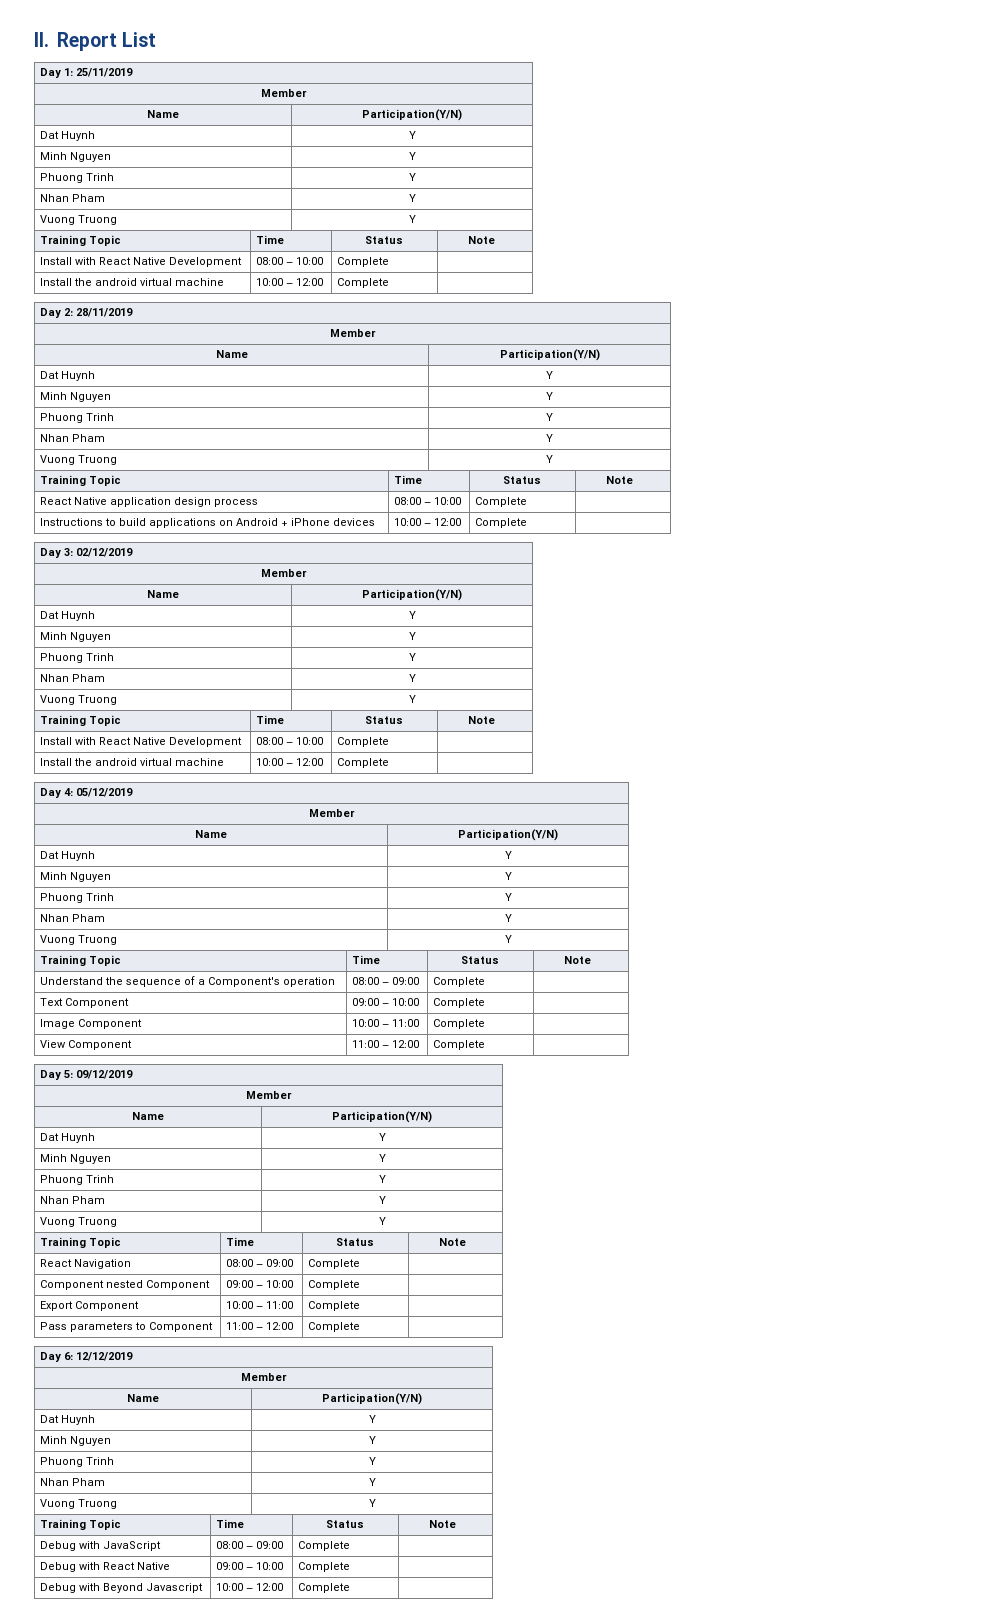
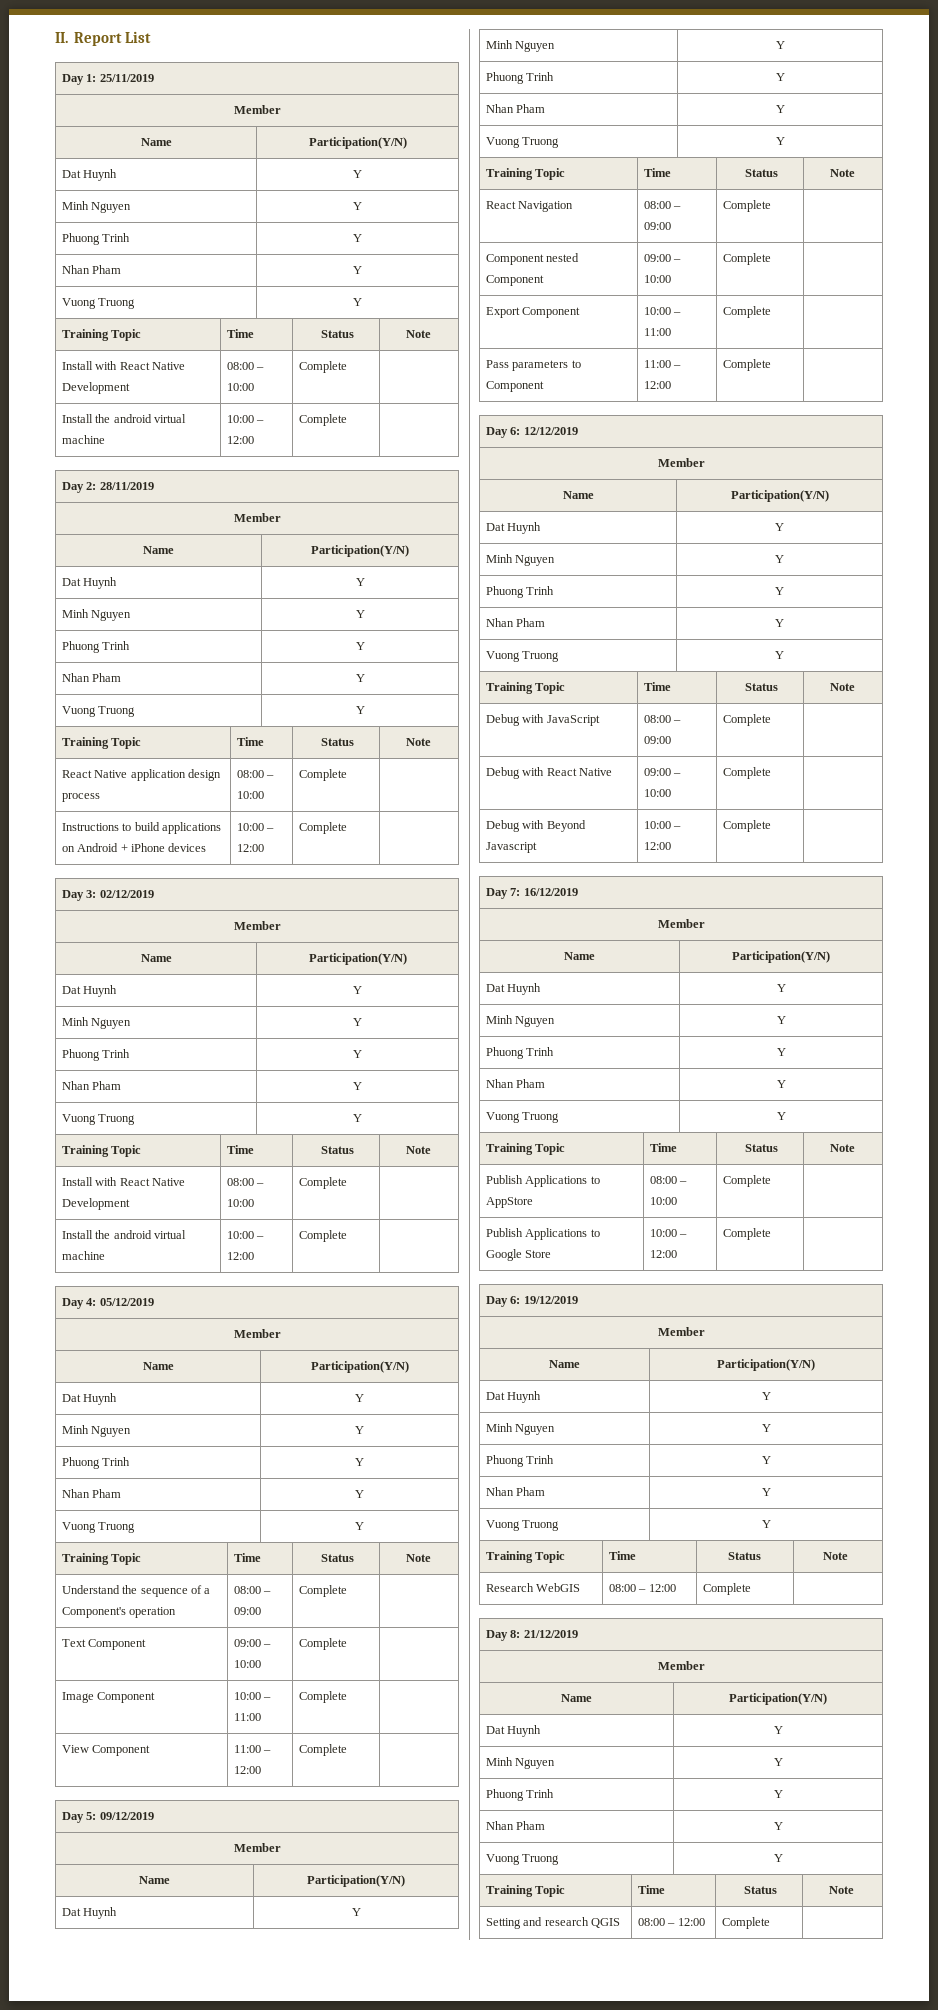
+ Day 7: 16/12/2019
+ Member
+ Name | Participation(Y/N)
+ Dat Huynh | Y
+ Minh Nguyen | Y
+ Phuong Trinh | Y
+ Nhan Pham | Y
+ Vuong Truong | Y
+ Training Topic | Time | Status | Note
+ Publish Applications to AppStore | 08:00 – 10:00 | Complete |
+ Publish Applications to Google Store | 10:00 – 12:00 | Complete |
+ Day 6: 19/12/2019
+ Member
+ Name | Participation(Y/N)
+ Dat Huynh | Y
+ Minh Nguyen | Y
+ Phuong Trinh | Y
+ Nhan Pham | Y
+ Vuong Truong | Y
+ Training Topic | Time | Status | Note
+ Research WebGIS | 08:00 – 12:00 | Complete |
+ Day 8: 21/12/2019
+ Member
+ Name | Participation(Y/N)
+ Dat Huynh | Y
+ Minh Nguyen | Y
+ Phuong Trinh | Y
+ Nhan Pham | Y
+ Vuong Truong | Y
+ Training Topic | Time | Status | Note
+ Setting and research QGIS | 08:00 – 12:00 | Complete |

